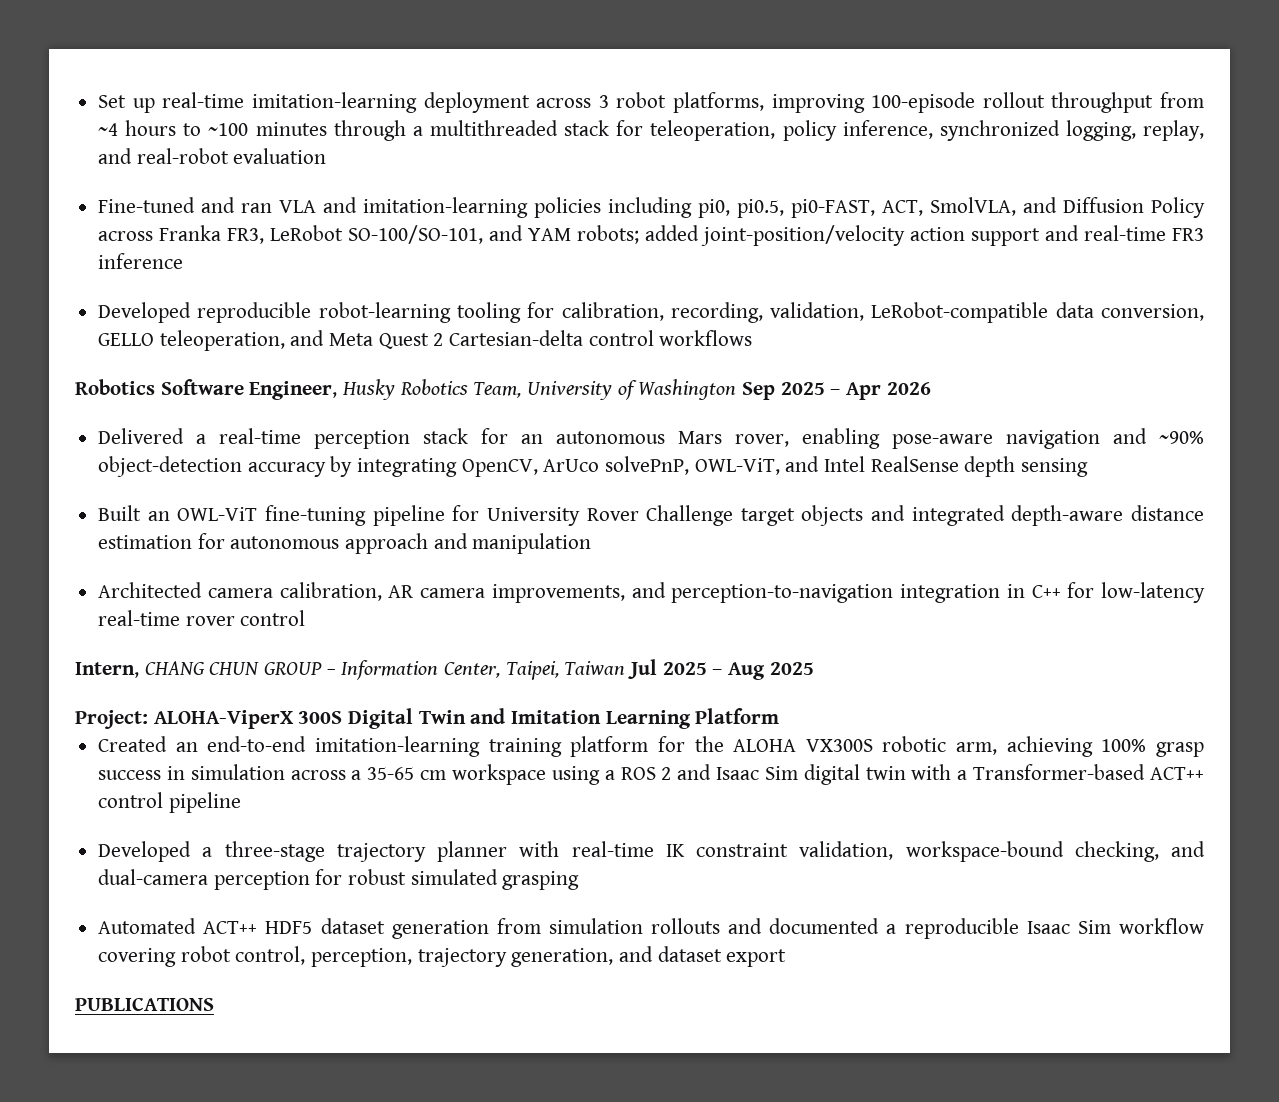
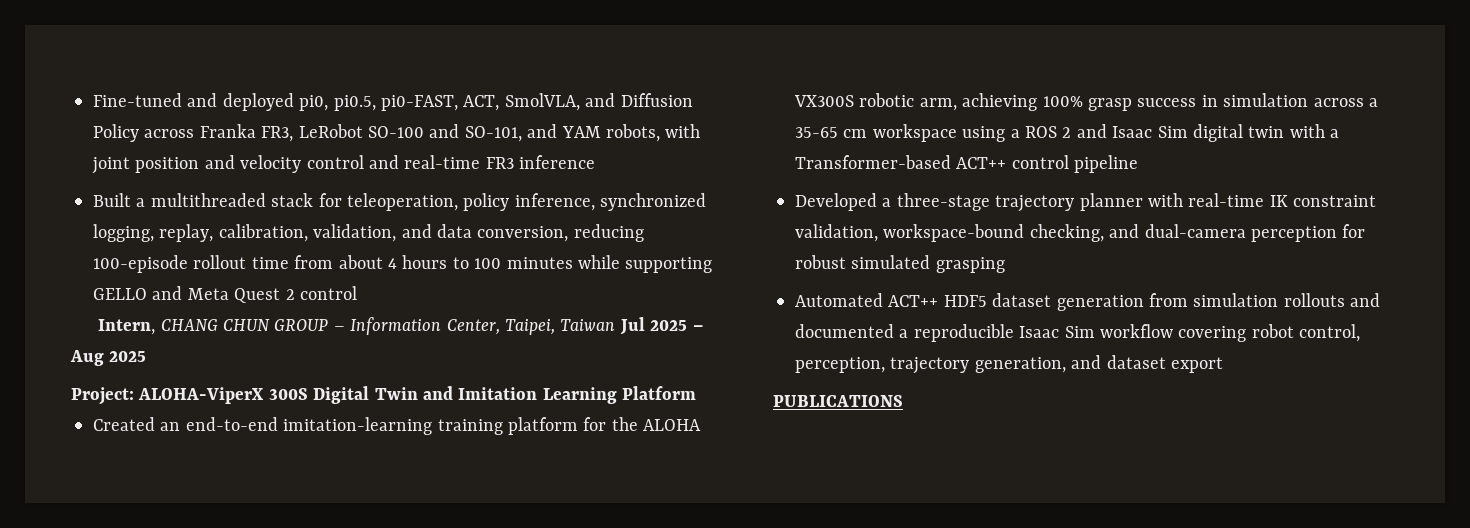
- Set up real-time imitation-learning deployment across 3 robot platforms, improving 100-episode rollout throughput from ~4 hours to ~100 minutes through a multithreaded stack for teleoperation, policy inference, synchronized logging, replay, and real-robot evaluation
- Fine-tuned and ran VLA and imitation-learning policies including pi0, pi0.5, pi0-FAST, ACT, SmolVLA, and Diffusion Policy across Franka FR3, LeRobot SO-100/SO-101, and YAM robots; added joint-position/velocity action support and real-time FR3 inference
- Developed reproducible robot-learning tooling for calibration, recording, validation, LeRobot-compatible data conversion, GELLO teleoperation, and Meta Quest 2 Cartesian-delta control workflows
- Robotics Software Engineer, Husky Robotics Team, University of Washington Sep 2025 – Apr 2026
- Delivered a real-time perception stack for an autonomous Mars rover, enabling pose-aware navigation and ~90% object-detection accuracy by integrating OpenCV, ArUco solvePnP, OWL-ViT, and Intel RealSense depth sensing
- Built an OWL-ViT fine-tuning pipeline for University Rover Challenge target objects and integrated depth-aware distance estimation for autonomous approach and manipulation
- Architected camera calibration, AR camera improvements, and perception-to-navigation integration in C++ for low-latency real-time rover control
+ Fine-tuned and deployed pi0, pi0.5, pi0-FAST, ACT, SmolVLA, and Diffusion Policy across Franka FR3, LeRobot SO-100 and SO-101, and YAM robots, with joint position and velocity control and real-time FR3 inference
+ Built a multithreaded stack for teleoperation, policy inference, synchronized logging, replay, calibration, validation, and data conversion, reducing 100-episode rollout time from about 4 hours to 100 minutes while supporting GELLO and Meta Quest 2 control

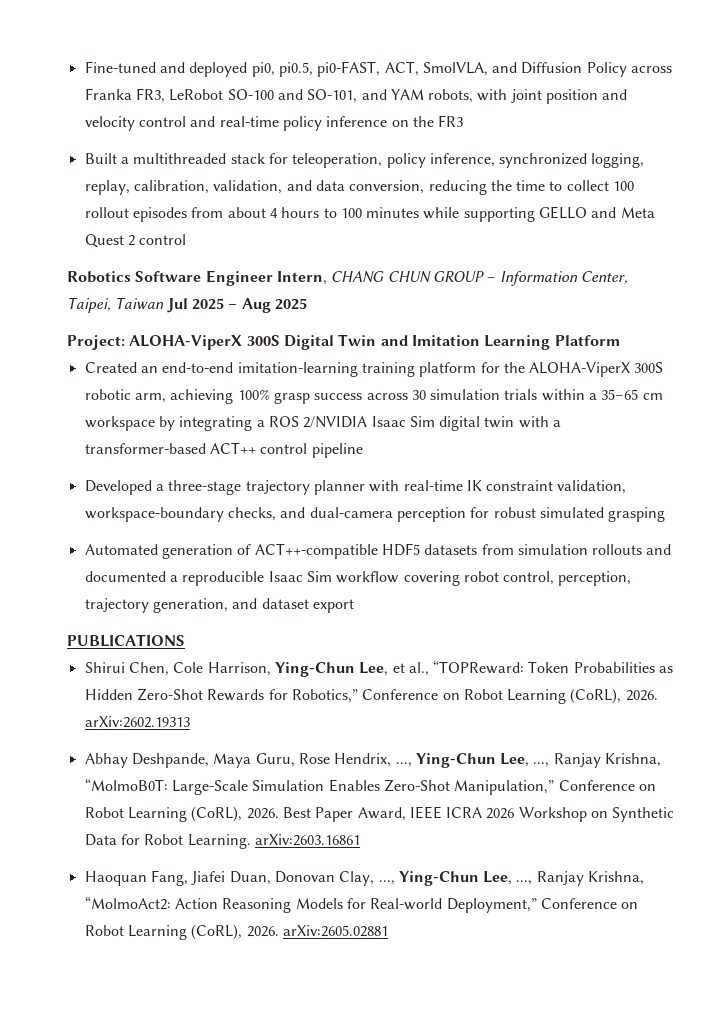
- Fine-tuned and deployed pi0, pi0.5, pi0-FAST, ACT, SmolVLA, and Diffusion Policy across Franka FR3, LeRobot SO-100 and SO-101, and YAM robots, with joint position and velocity control and real-time FR3 inference
+ Fine-tuned and deployed pi0, pi0.5, pi0-FAST, ACT, SmolVLA, and Diffusion Policy across Franka FR3, LeRobot SO-100 and SO-101, and YAM robots, with joint position and velocity control and real-time policy inference on the FR3
- Built a multithreaded stack for teleoperation, policy inference, synchronized logging, replay, calibration, validation, and data conversion, reducing 100-episode rollout time from about 4 hours to 100 minutes while supporting GELLO and Meta Quest 2 control
+ Built a multithreaded stack for teleoperation, policy inference, synchronized logging, replay, calibration, validation, and data conversion, reducing the time to collect 100 rollout episodes from about 4 hours to 100 minutes while supporting GELLO and Meta Quest 2 control
- Intern, CHANG CHUN GROUP – Information Center, Taipei, Taiwan Jul 2025 – Aug 2025
+ Robotics Software Engineer Intern, CHANG CHUN GROUP – Information Center, Taipei, Taiwan Jul 2025 – Aug 2025
- Created an end-to-end imitation-learning training platform for the ALOHA VX300S robotic arm, achieving 100% grasp success in simulation across a 35-65 cm workspace using a ROS 2 and Isaac Sim digital twin with a Transformer-based ACT++ control pipeline
+ Created an end-to-end imitation-learning training platform for the ALOHA-ViperX 300S robotic arm, achieving 100% grasp success across 30 simulation trials within a 35–65 cm workspace by integrating a ROS 2/NVIDIA Isaac Sim digital twin with a transformer-based ACT++ control pipeline
- Developed a three-stage trajectory planner with real-time IK constraint validation, workspace-bound checking, and dual-camera perception for robust simulated grasping
+ Developed a three-stage trajectory planner with real-time IK constraint validation, workspace-boundary checks, and dual-camera perception for robust simulated grasping
- Automated ACT++ HDF5 dataset generation from simulation rollouts and documented a reproducible Isaac Sim workflow covering robot control, perception, trajectory generation, and dataset export
+ Automated generation of ACT++-compatible HDF5 datasets from simulation rollouts and documented a reproducible Isaac Sim workflow covering robot control, perception, trajectory generation, and dataset export
+ Shirui Chen, Cole Harrison, Ying-Chun Lee, et al., “TOPReward: Token Probabilities as Hidden Zero-Shot Rewards for Robotics,” Conference on Robot Learning (CoRL), 2026. arXiv:2602.19313
+ Abhay Deshpande, Maya Guru, Rose Hendrix, ..., Ying-Chun Lee, ..., Ranjay Krishna, “MolmoB0T: Large-Scale Simulation Enables Zero-Shot Manipulation,” Conference on Robot Learning (CoRL), 2026. Best Paper Award, IEEE ICRA 2026 Workshop on Synthetic Data for Robot Learning. arXiv:2603.16861
+ Haoquan Fang, Jiafei Duan, Donovan Clay, ..., Ying-Chun Lee, ..., Ranjay Krishna, “MolmoAct2: Action Reasoning Models for Real-world Deployment,” Conference on Robot Learning (CoRL), 2026. arXiv:2605.02881

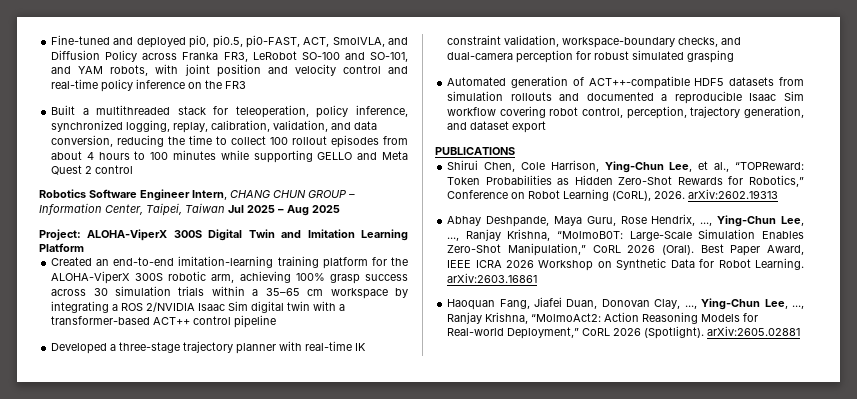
- Abhay Deshpande, Maya Guru, Rose Hendrix, ..., Ying-Chun Lee, ..., Ranjay Krishna, “MolmoB0T: Large-Scale Simulation Enables Zero-Shot Manipulation,” Conference on Robot Learning (CoRL), 2026.
+ Abhay Deshpande, Maya Guru, Rose Hendrix, ..., Ying-Chun Lee, ..., Ranjay Krishna, “MolmoB0T: Large-Scale Simulation Enables Zero-Shot Manipulation,” CoRL 2026 (Oral).
- Haoquan Fang, Jiafei Duan, Donovan Clay, ..., Ying-Chun Lee, ..., Ranjay Krishna, “MolmoAct2: Action Reasoning Models for Real-world Deployment,” Conference on Robot Learning (CoRL), 2026. arXiv:2605.02881
+ Haoquan Fang, Jiafei Duan, Donovan Clay, ..., Ying-Chun Lee, ..., Ranjay Krishna, “MolmoAct2: Action Reasoning Models for Real-world Deployment,” CoRL 2026 (Spotlight). arXiv:2605.02881

